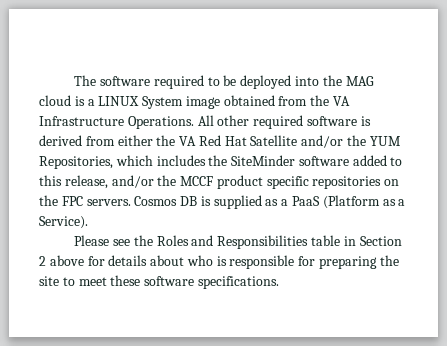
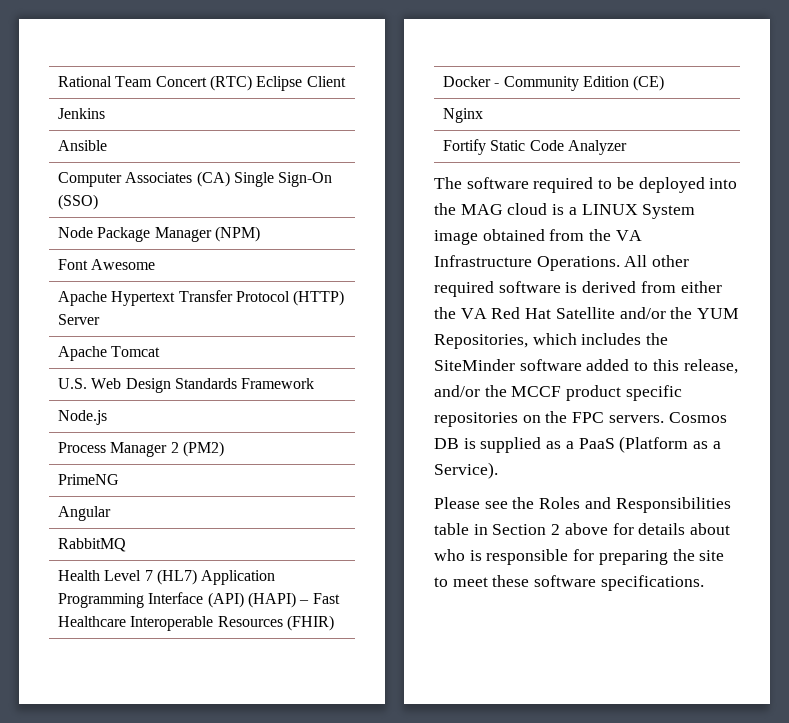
+ Rational Team Concert (RTC) Eclipse Client
+ Jenkins
+ Ansible
+ Computer Associates (CA) Single Sign-On (SSO)
+ Node Package Manager (NPM)
+ Font Awesome
+ Apache Hypertext Transfer Protocol (HTTP) Server
+ Apache Tomcat
+ U.S. Web Design Standards Framework
+ Node.js
+ Process Manager 2 (PM2)
+ PrimeNG
+ Angular
+ RabbitMQ
+ Health Level 7 (HL7) Application Programming Interface (API) (HAPI) – Fast Healthcare Interoperable Resources (FHIR)
+ Docker - Community Edition (CE)
+ Nginx
+ Fortify Static Code Analyzer

